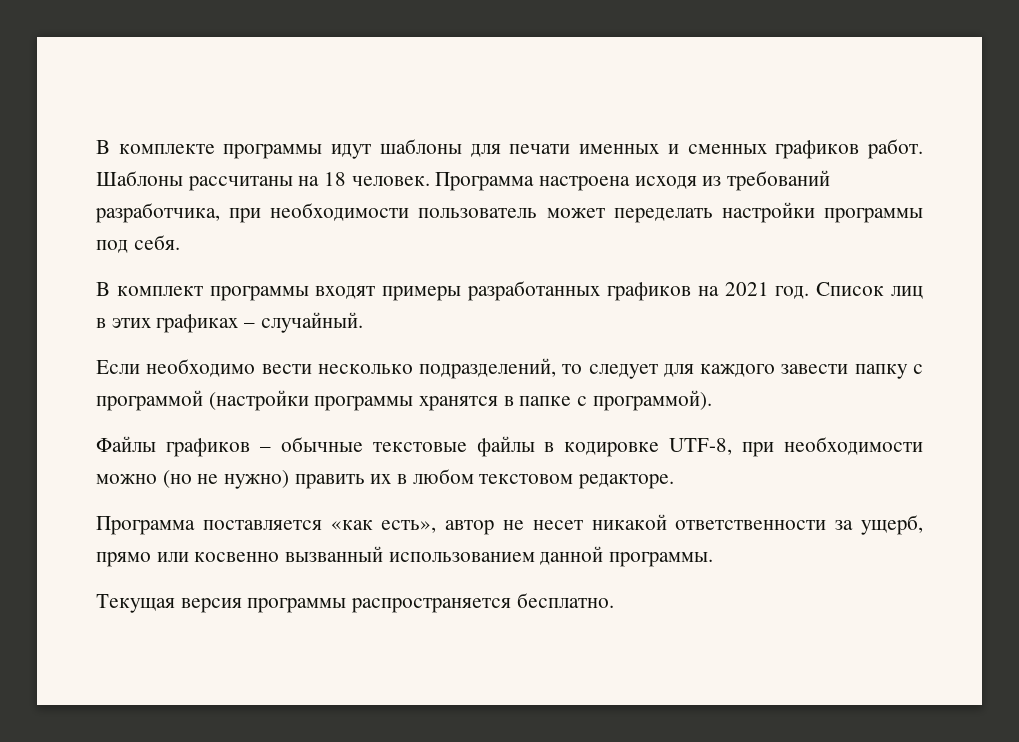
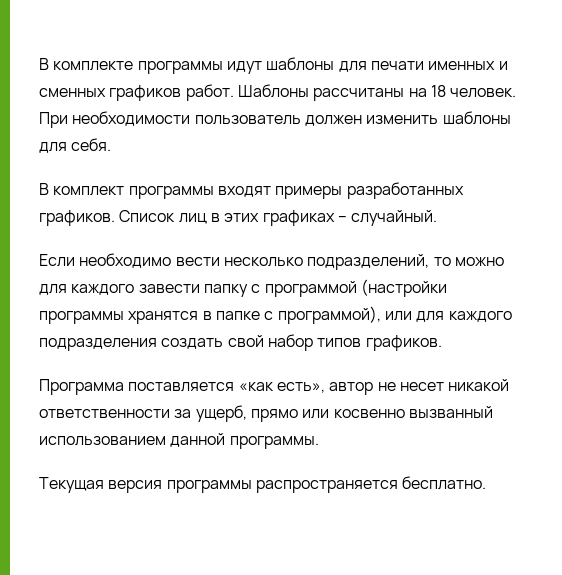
- Программа настроена исходя из требований разработчика, при необходимости пользователь может переделать настройки программы под себя.
+ При необходимости пользователь должен изменить шаблоны для себя.
- В комплект программы входят примеры разработанных графиков на 2021 год.
+ В комплект программы входят примеры разработанных графиков.
- Если необходимо вести несколько подразделений, то следует для каждого завести папку с программой (настройки программы хранятся в папке с программой).
- Файлы графиков – обычные текстовые файлы в кодировке UTF-8, при необходимости можно (но не нужно) править их в любом текстовом редакторе.
+ Если необходимо вести несколько подразделений, то можно для каждого завести папку с программой (настройки программы хранятся в папке с программой), или для каждого подразделения создать свой набор типов графиков.

